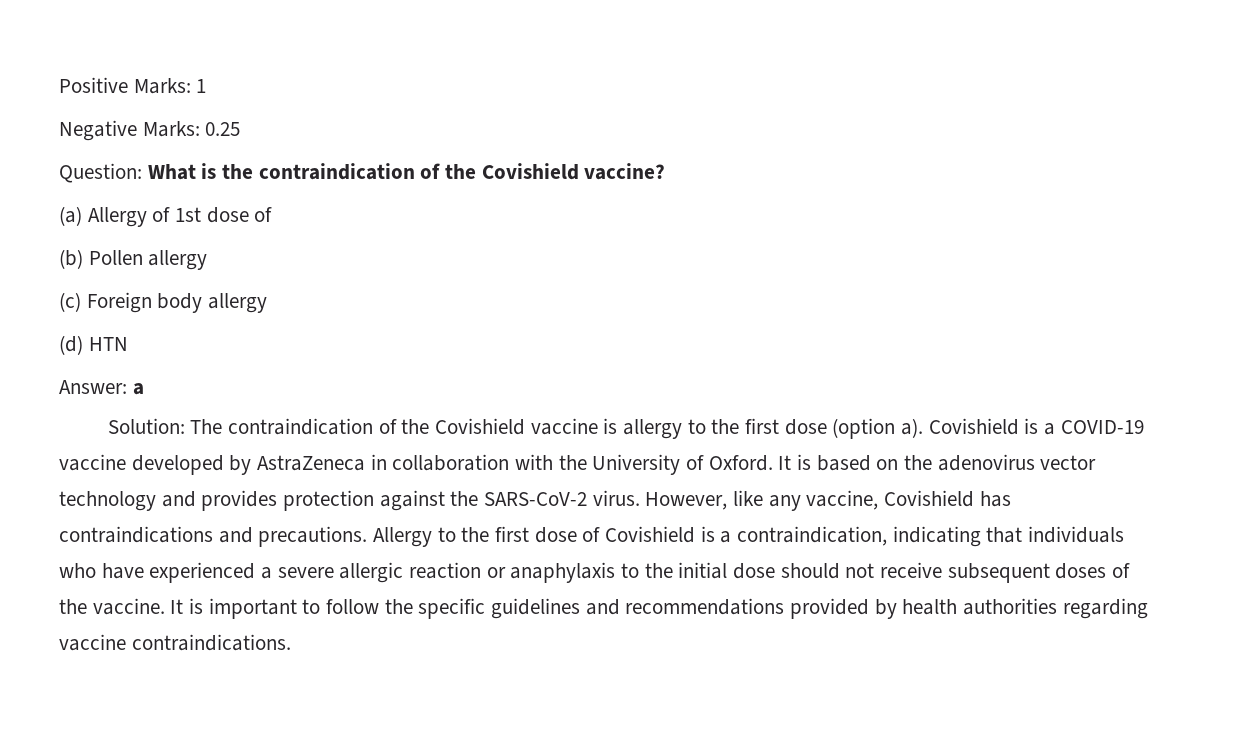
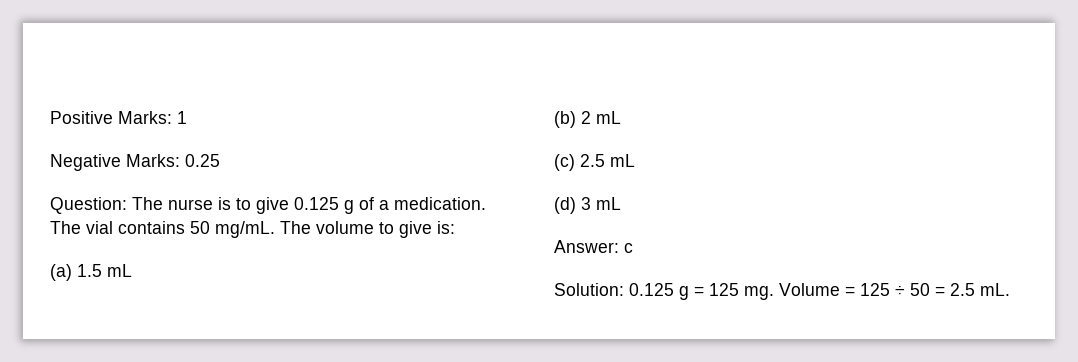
- Question: What is the contraindication of the Covishield vaccine?
- (a) Allergy of 1st dose of
+ Question: The nurse is to give 0.125 g of a medication. The vial contains 50 mg/mL. The volume to give is:
+ (a) 1.5 mL
- (b) Pollen allergy
+ (b) 2 mL
- (c) Foreign body allergy
+ (c) 2.5 mL
- (d) HTN
+ (d) 3 mL
- Answer: a
+ Answer: c
- Solution: The contraindication of the Covishield vaccine is allergy to the first dose (option a). Covishield is a COVID-19 vaccine developed by AstraZeneca in collaboration with the University of Oxford. It is based on the adenovirus vector technology and provides protection against the SARS-CoV-2 virus. However, like any vaccine, Covishield has contraindications and precautions. Allergy to the first dose of Covishield is a contraindication, indicating that individuals who have experienced a severe allergic reaction or anaphylaxis to the initial dose should not receive subsequent doses of the vaccine. It is important to follow the specific guidelines and recommendations provided by health authorities regarding vaccine contraindications.
+ Solution: 0.125 g = 125 mg. Volume = 125 ÷ 50 = 2.5 mL.

